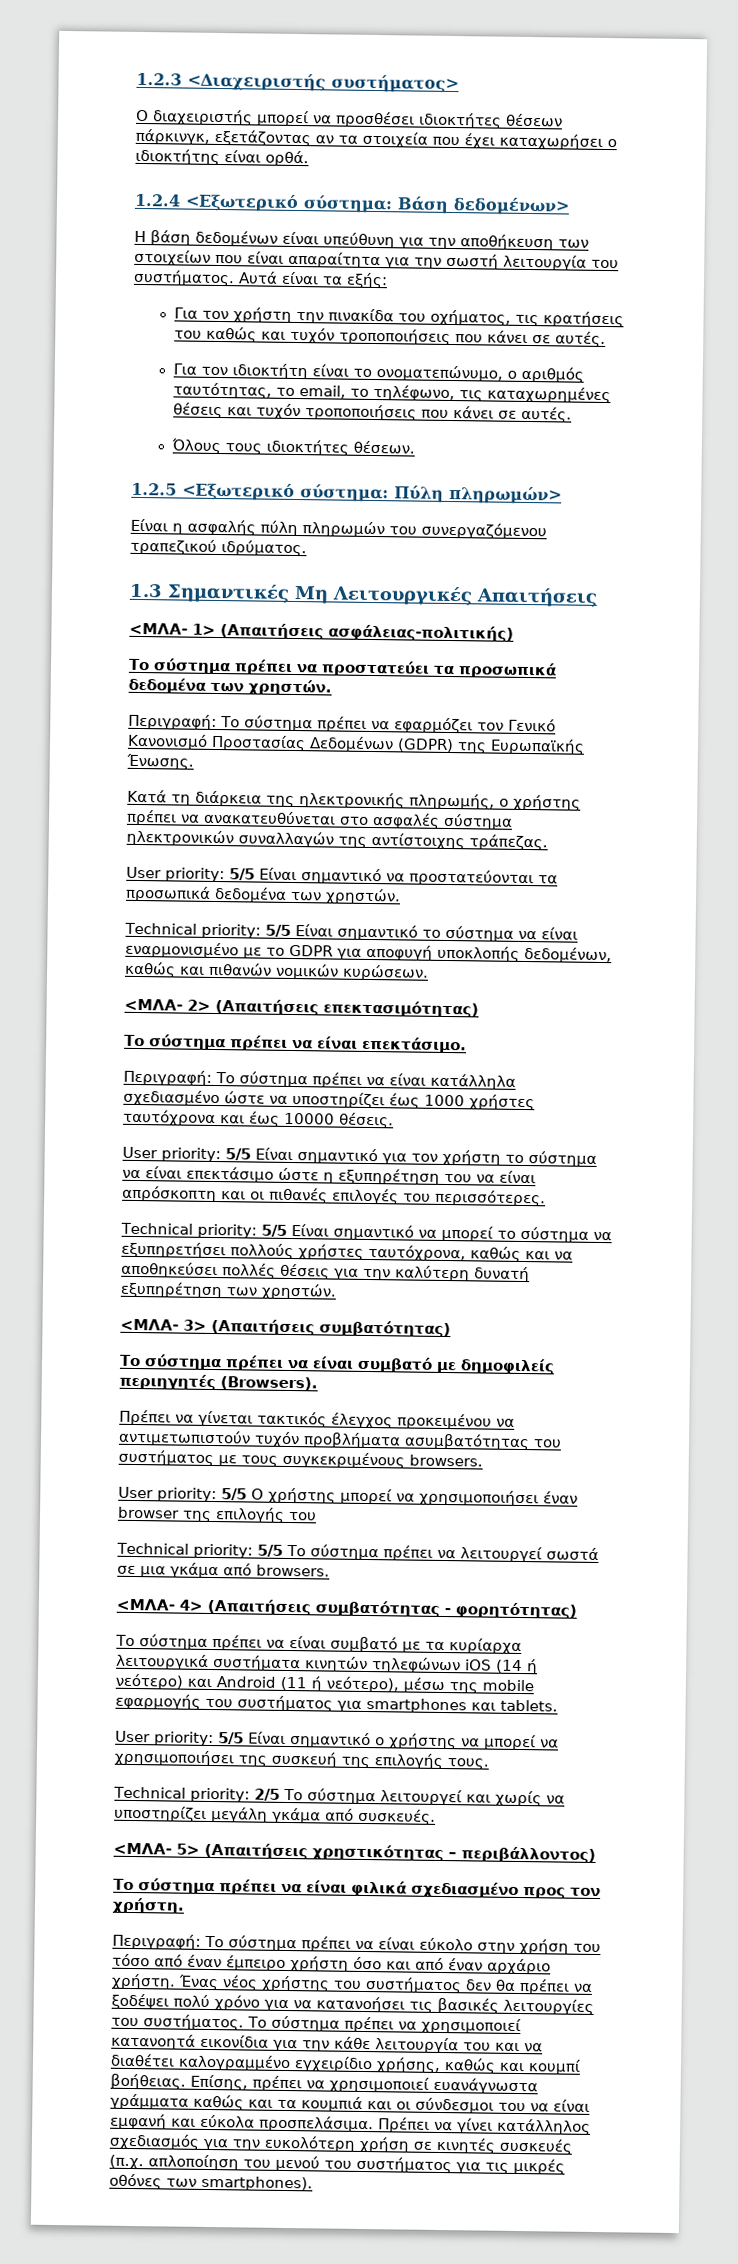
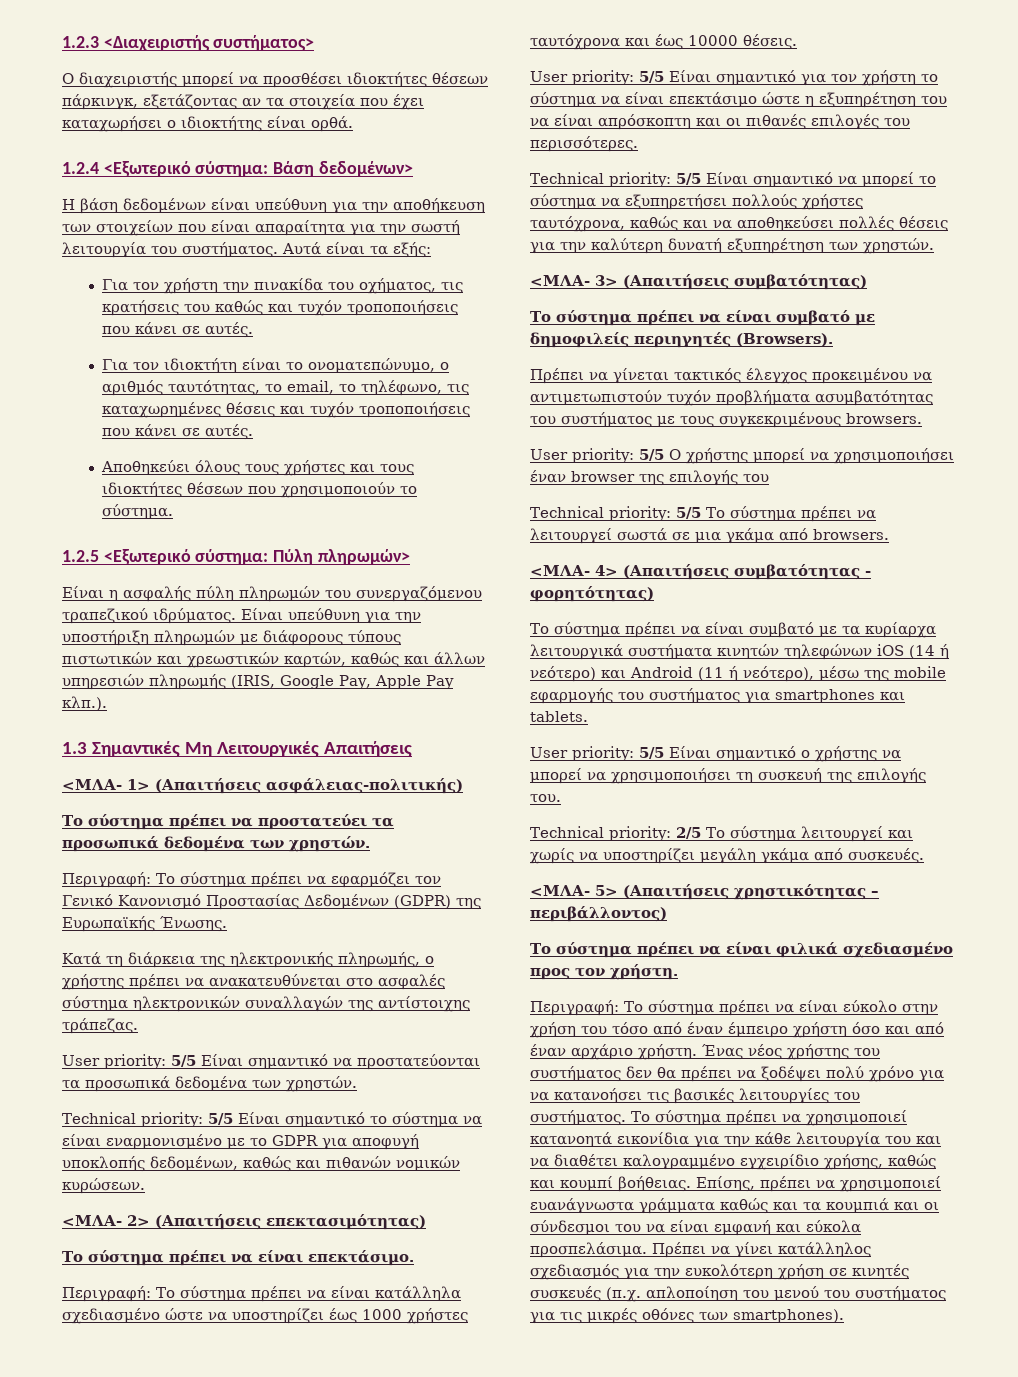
- Όλους τους ιδιοκτήτες θέσεων.
+ Αποθηκεύει όλους τους χρήστες και τους ιδιοκτήτες θέσεων που χρησιμοποιούν το σύστημα.
+ Είναι υπεύθυνη για την υποστήριξη πληρωμών με διάφορους τύπους πιστωτικών και χρεωστικών καρτών, καθώς και άλλων υπηρεσιών πληρωμής (IRIS, Google Pay, Apple Pay κλπ.).
- User priority: 5/5 Είναι σημαντικό ο χρήστης να μπορεί να χρησιμοποιήσει της συσκευή της επιλογής τους.
+ User priority: 5/5 Είναι σημαντικό ο χρήστης να μπορεί να χρησιμοποιήσει τη συσκευή της επιλογής του.

